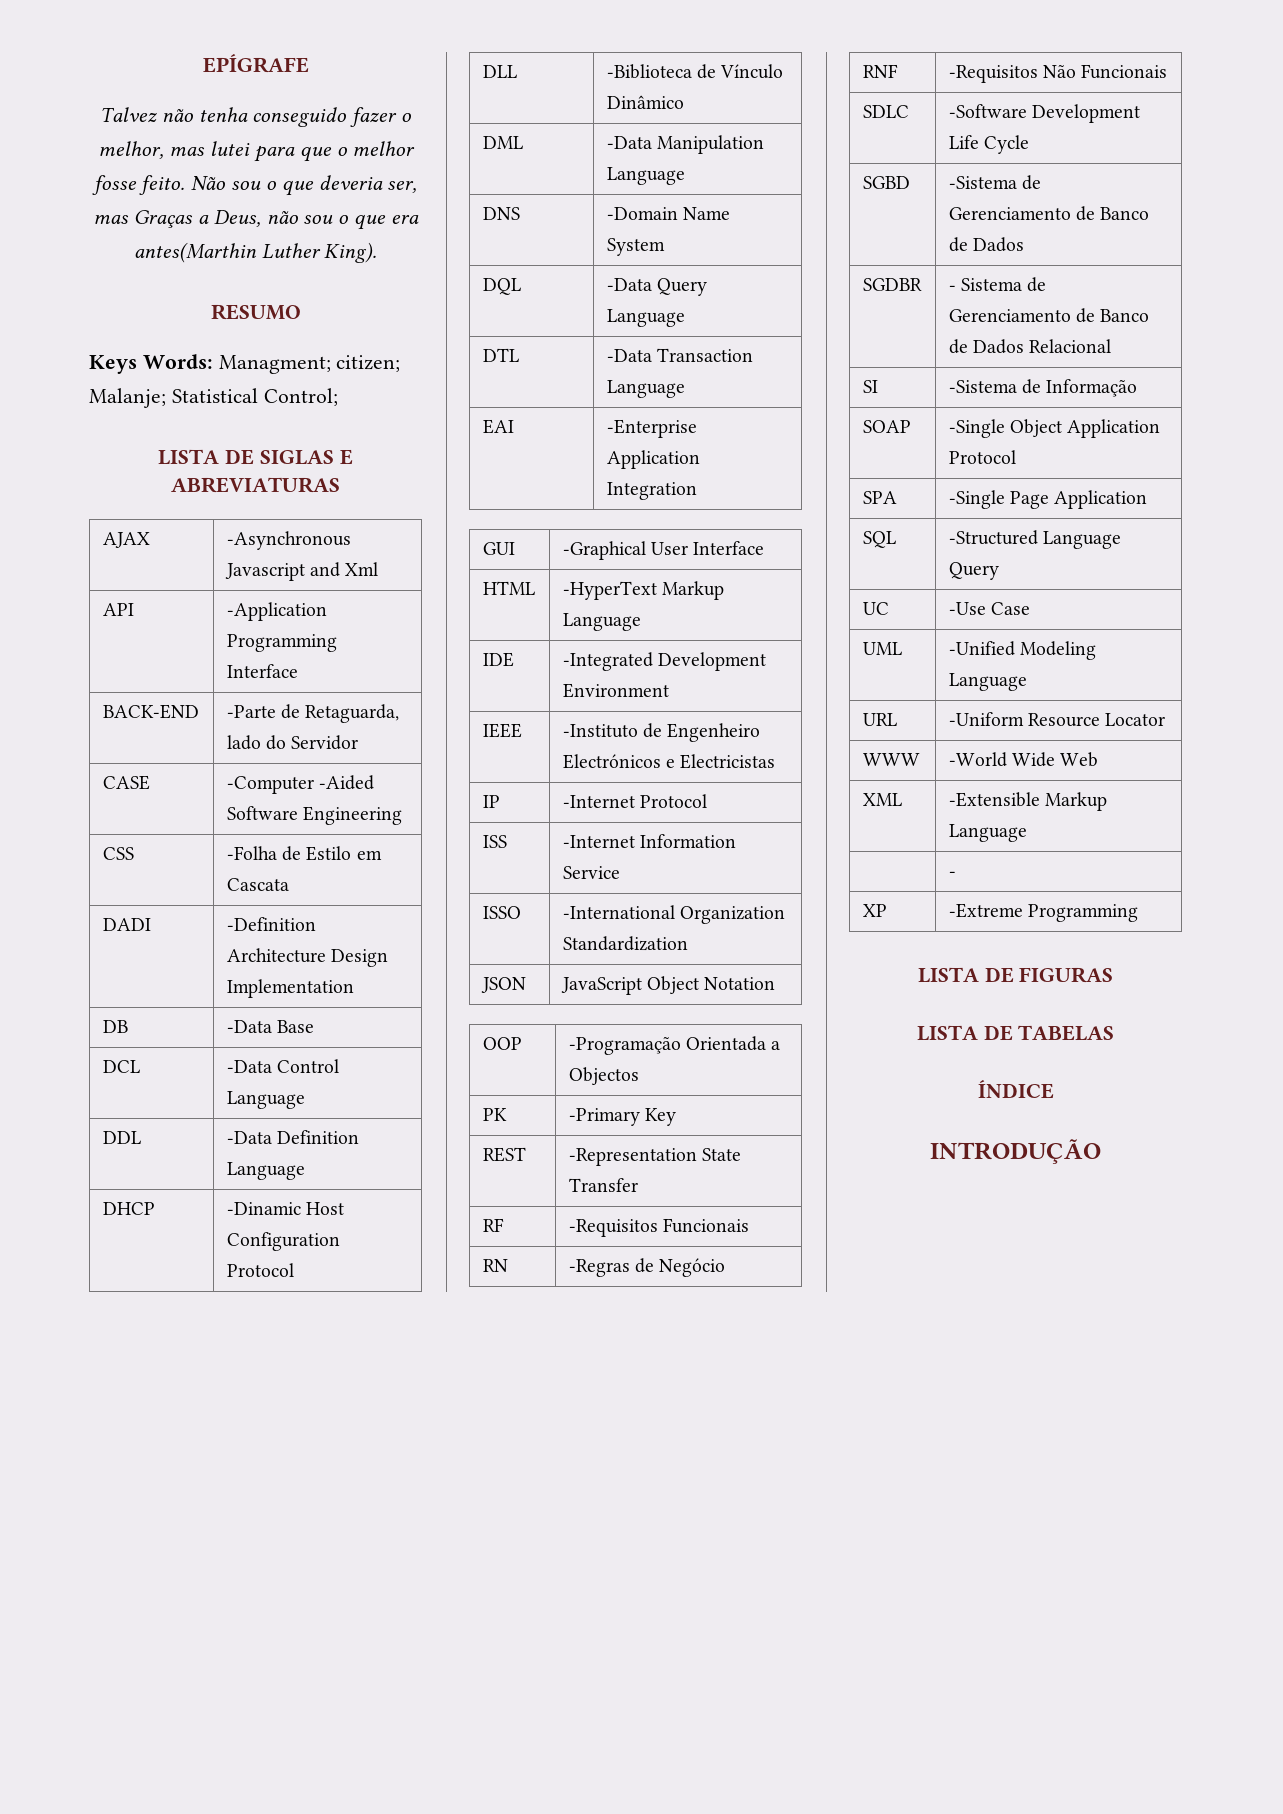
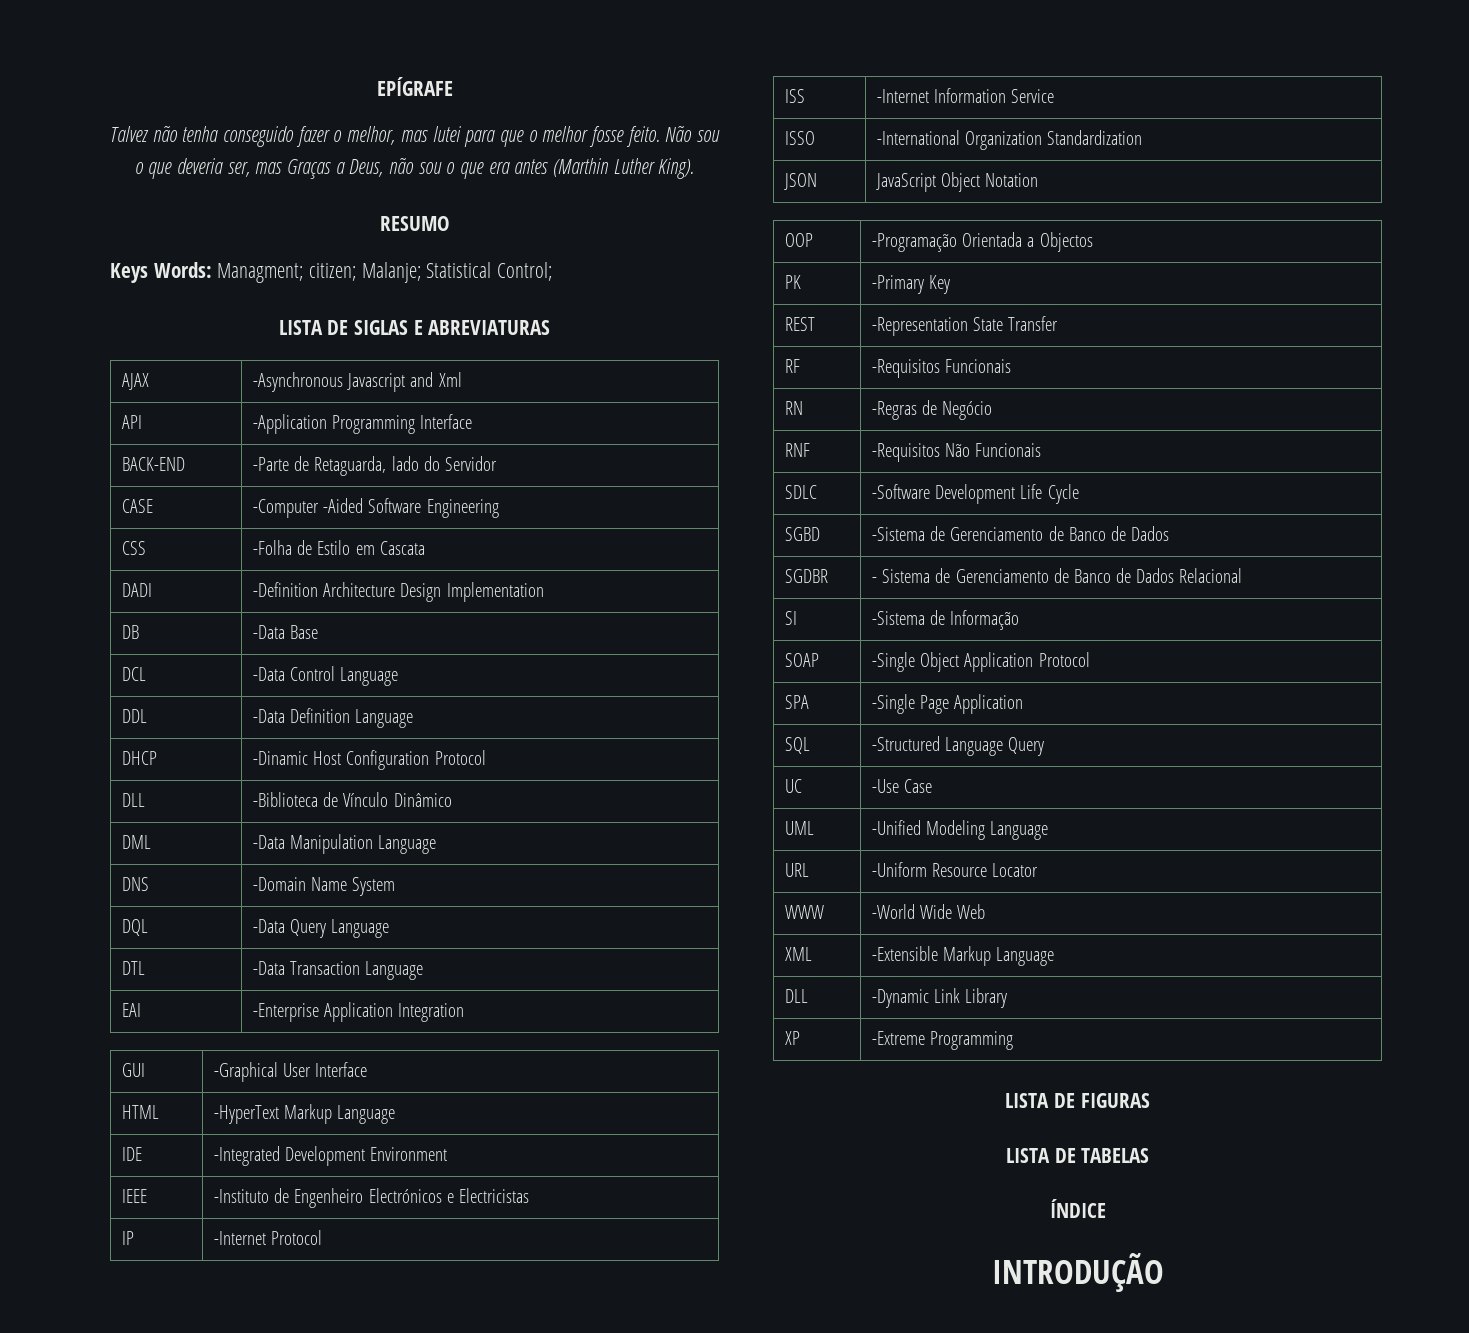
- Não sou o que deveria ser, mas Graças a Deus, não sou o que era antes(Marthin Luther King).
+ Não sou o que deveria ser, mas Graças a Deus, não sou o que era antes (Marthin Luther King).
  XML | -Extensible Markup Language
- | -
+ DLL | -Dynamic Link Library

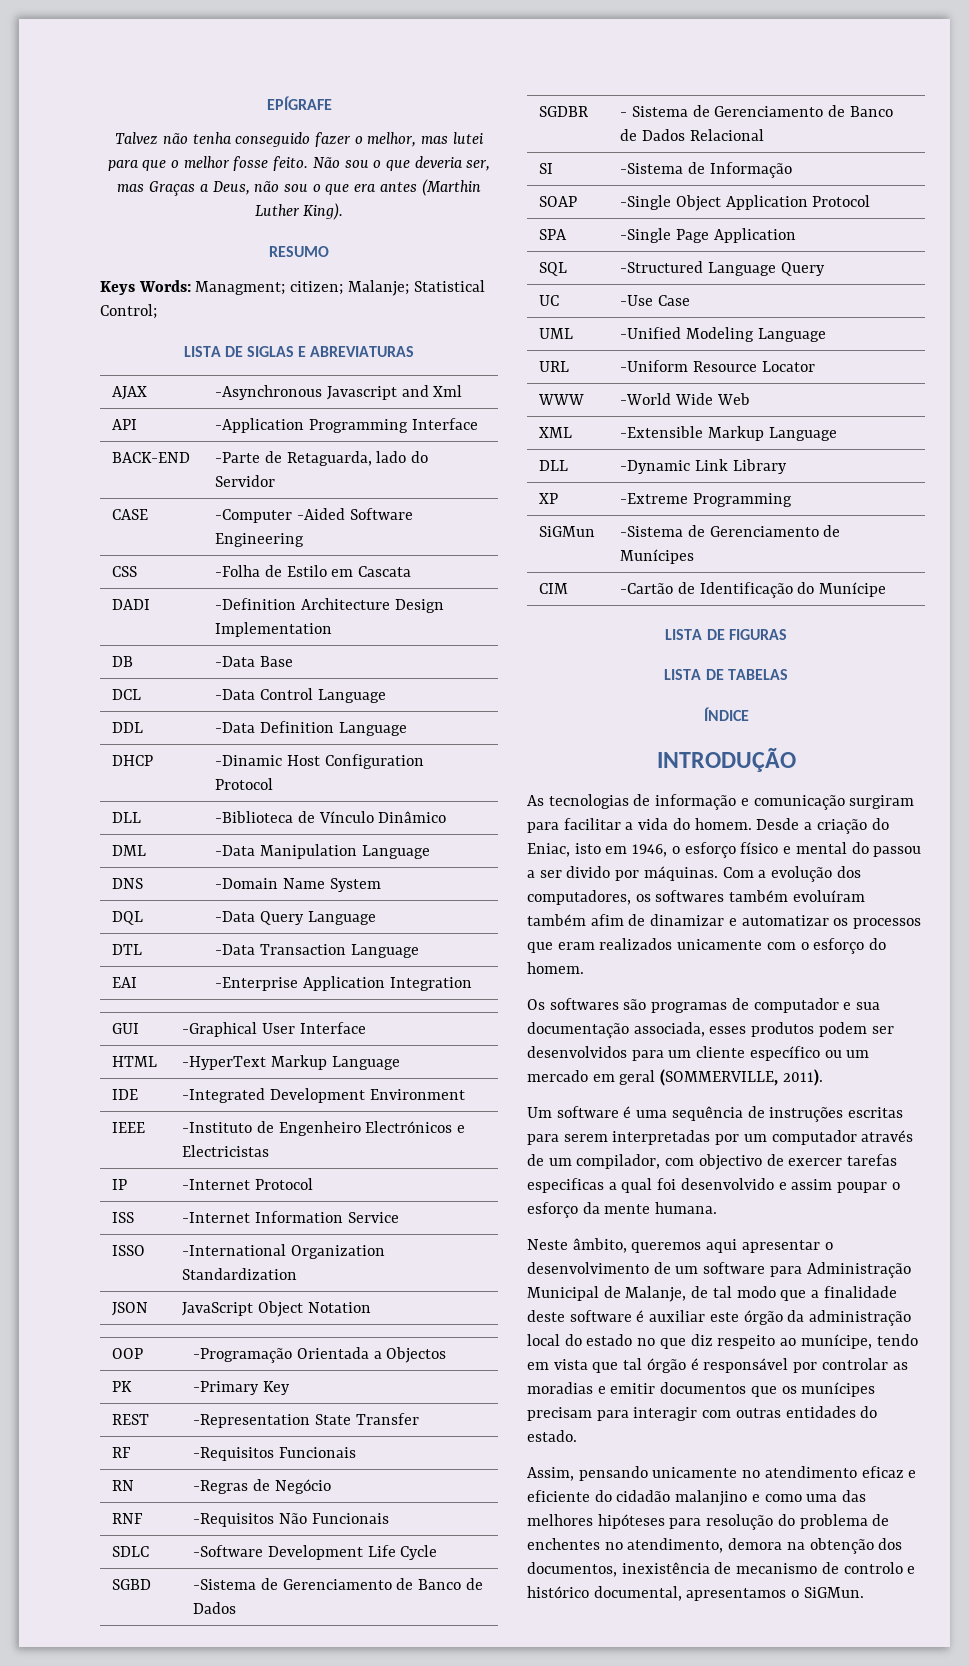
+ SiGMun | -Sistema de Gerenciamento de Munícipes
+ CIM | -Cartão de Identificação do Munícipe
+ As tecnologias de informação e comunicação surgiram para facilitar a vida do homem. Desde a criação do Eniac, isto em 1946, o esforço físico e mental do passou a ser divido por máquinas. Com a evolução dos computadores, os softwares também evoluíram também afim de dinamizar e automatizar os processos que eram realizados unicamente com o esforço do homem.
+ Os softwares são programas de computador e sua documentação associada, esses produtos podem ser desenvolvidos para um cliente específico ou um mercado em geral (SOMMERVILLE, 2011).
+ Um software é uma sequência de instruções escritas para serem interpretadas por um computador através de um compilador, com objectivo de exercer tarefas especificas a qual foi desenvolvido e assim poupar o esforço da mente humana.
+ Neste âmbito, queremos aqui apresentar o desenvolvimento de um software para Administração Municipal de Malanje, de tal modo que a finalidade deste software é auxiliar este órgão da administração local do estado no que diz respeito ao munícipe, tendo em vista que tal órgão é responsável por controlar as moradias e emitir documentos que os munícipes precisam para interagir com outras entidades do estado.
+ Assim, pensando unicamente no atendimento eficaz e eficiente do cidadão malanjino e como uma das melhores hipóteses para resolução do problema de enchentes no atendimento, demora na obtenção dos documentos, inexistência de mecanismo de controlo e histórico documental, apresentamos o SiGMun.

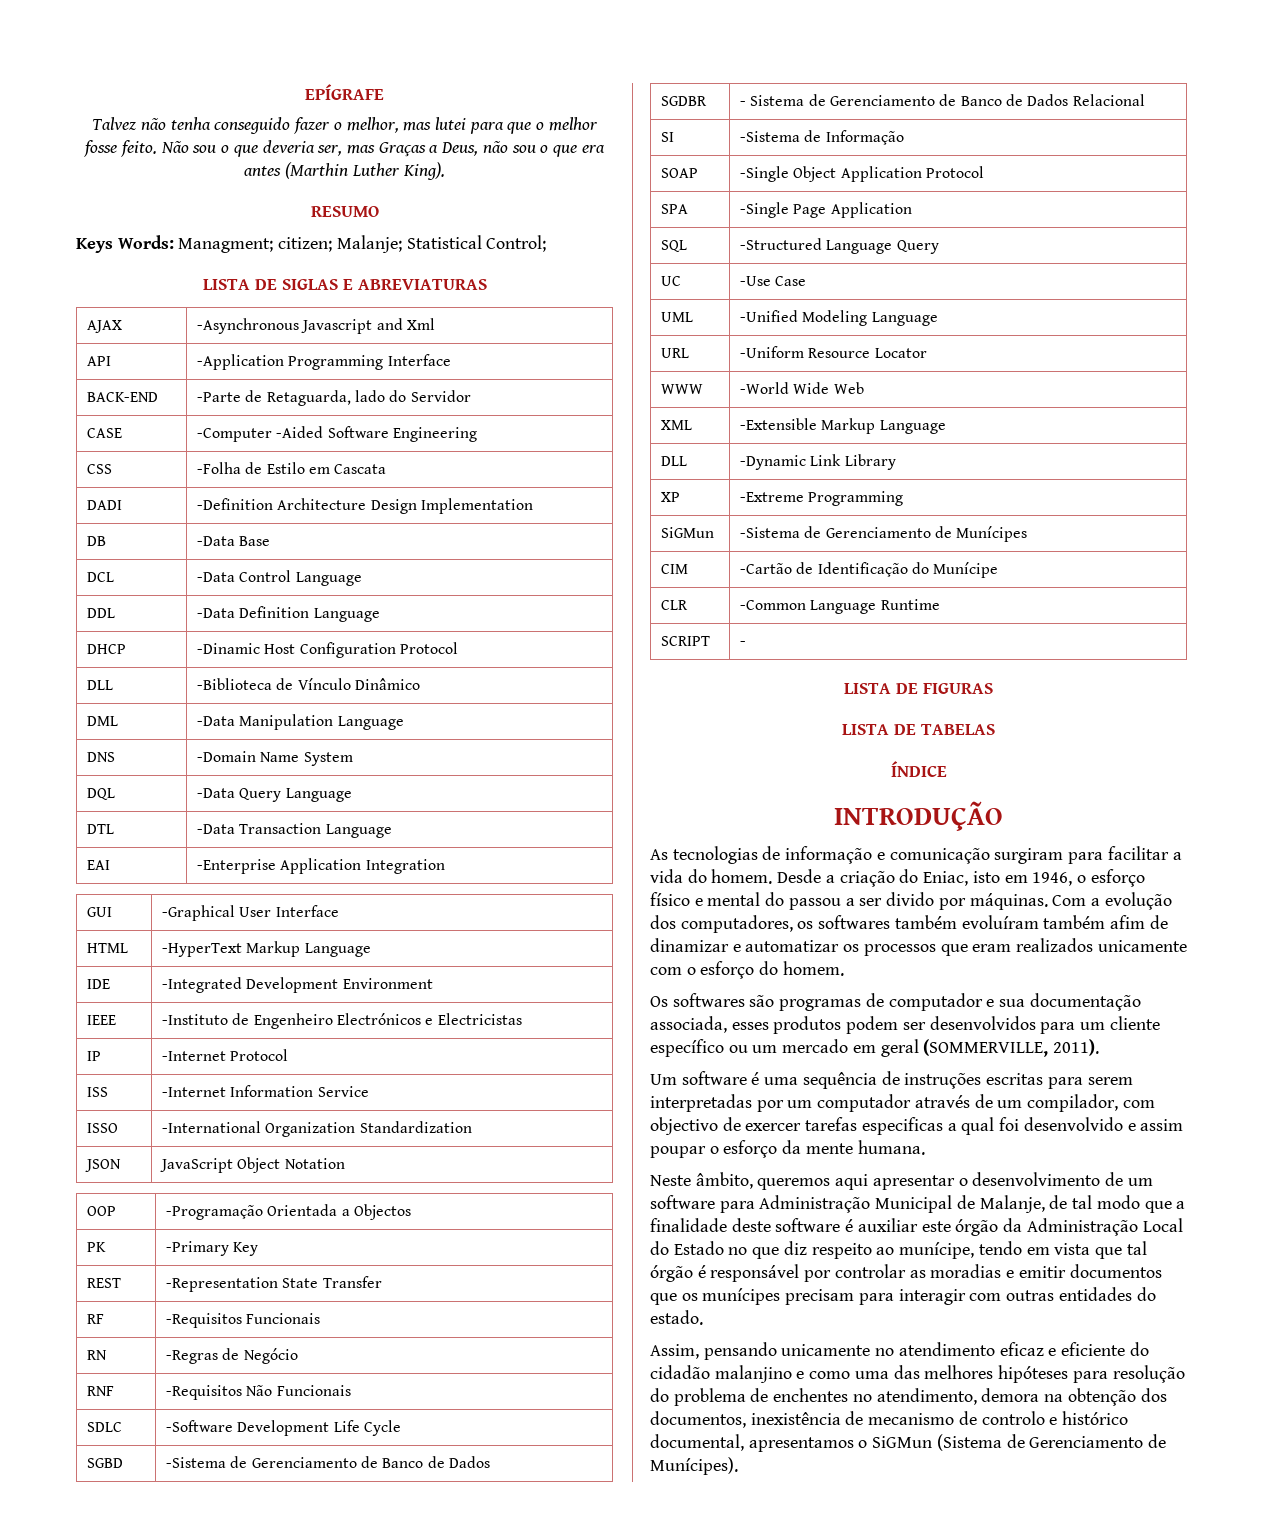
+ CLR | -Common Language Runtime
+ SCRIPT | -
- Neste âmbito, queremos aqui apresentar o desenvolvimento de um software para Administração Municipal de Malanje, de tal modo que a finalidade deste software é auxiliar este órgão da administração local do estado no que diz respeito ao munícipe, tendo em vista que tal órgão é responsável por controlar as moradias e emitir documentos que os munícipes precisam para interagir com outras entidades do estado.
+ Neste âmbito, queremos aqui apresentar o desenvolvimento de um software para Administração Municipal de Malanje, de tal modo que a finalidade deste software é auxiliar este órgão da Administração Local do Estado no que diz respeito ao munícipe, tendo em vista que tal órgão é responsável por controlar as moradias e emitir documentos que os munícipes precisam para interagir com outras entidades do estado.
- Assim, pensando unicamente no atendimento eficaz e eficiente do cidadão malanjino e como uma das melhores hipóteses para resolução do problema de enchentes no atendimento, demora na obtenção dos documentos, inexistência de mecanismo de controlo e histórico documental, apresentamos o SiGMun.
+ Assim, pensando unicamente no atendimento eficaz e eficiente do cidadão malanjino e como uma das melhores hipóteses para resolução do problema de enchentes no atendimento, demora na obtenção dos documentos, inexistência de mecanismo de controlo e histórico documental, apresentamos o SiGMun (Sistema de Gerenciamento de Munícipes).

